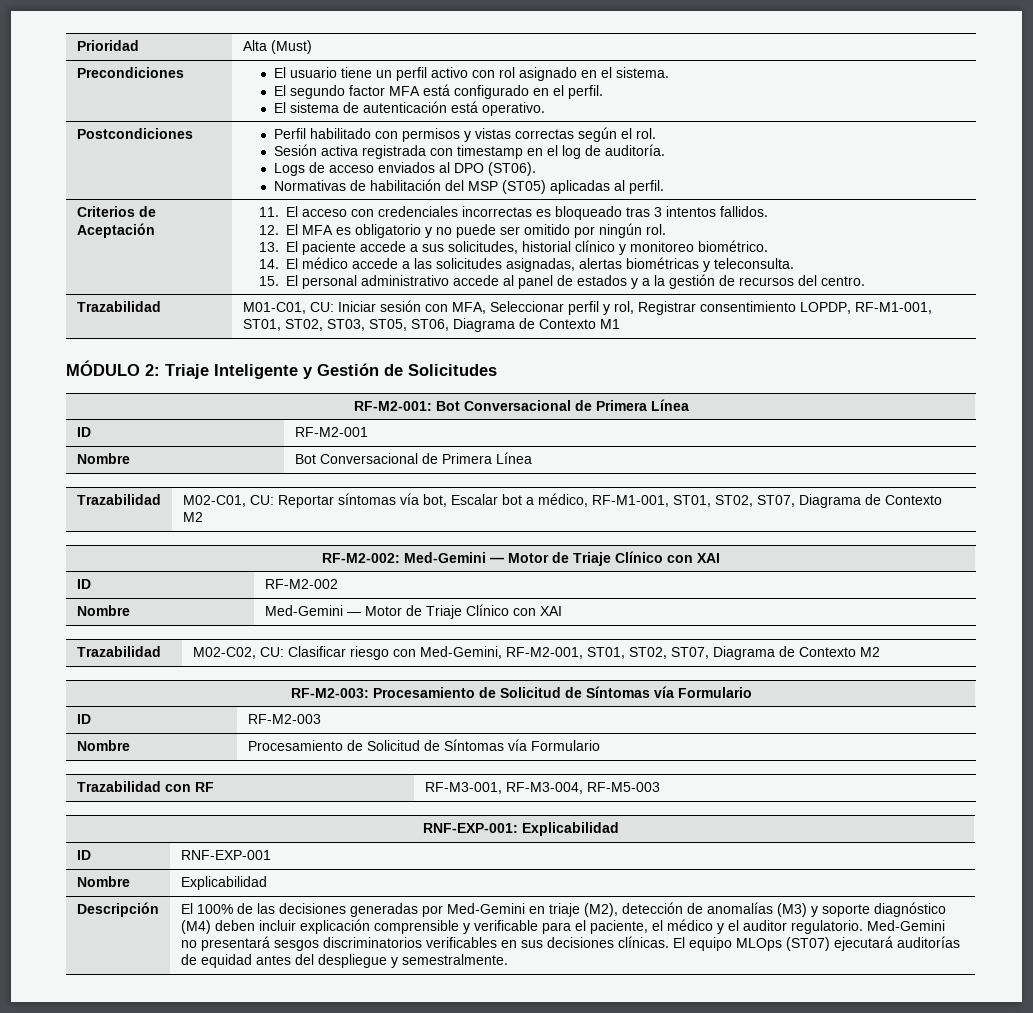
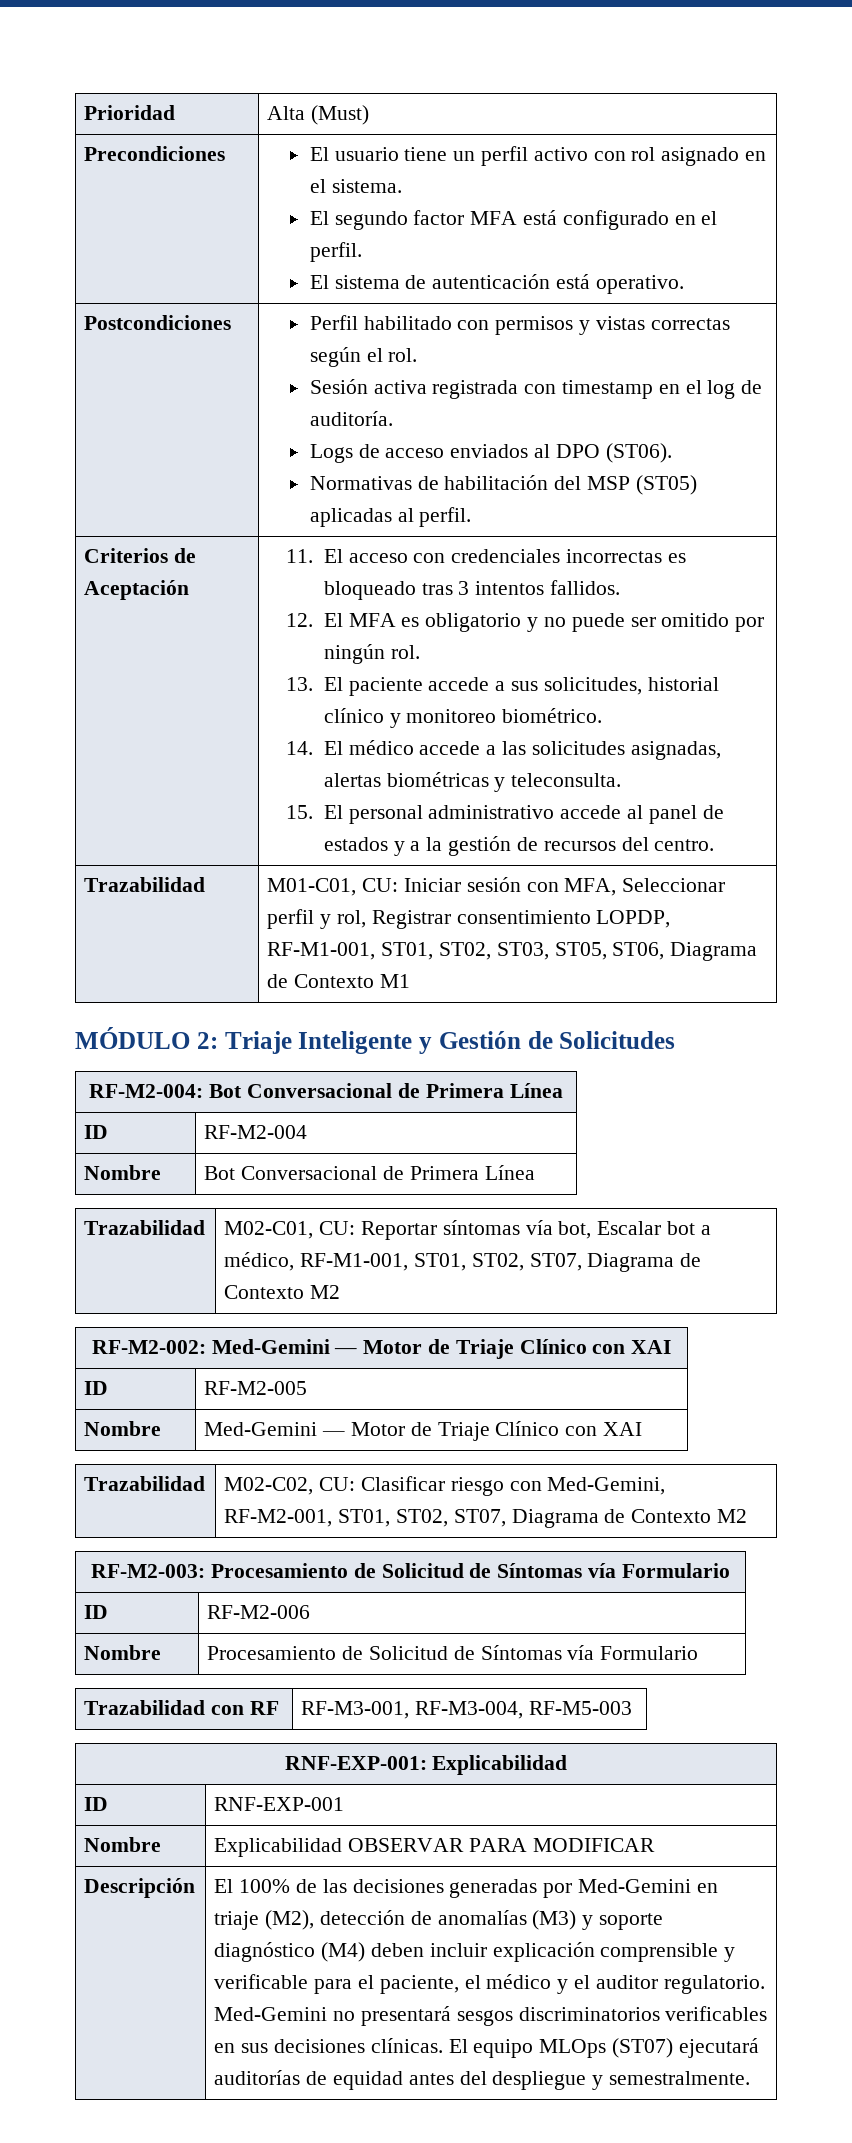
- RF-M2-001: Bot Conversacional de Primera Línea
+ RF-M2-004: Bot Conversacional de Primera Línea
- ID | RF-M2-001
+ ID | RF-M2-004
- ID | RF-M2-002
+ ID | RF-M2-005
- ID | RF-M2-003
+ ID | RF-M2-006
- Nombre | Explicabilidad
+ Nombre | Explicabilidad OBSERVAR PARA MODIFICAR

